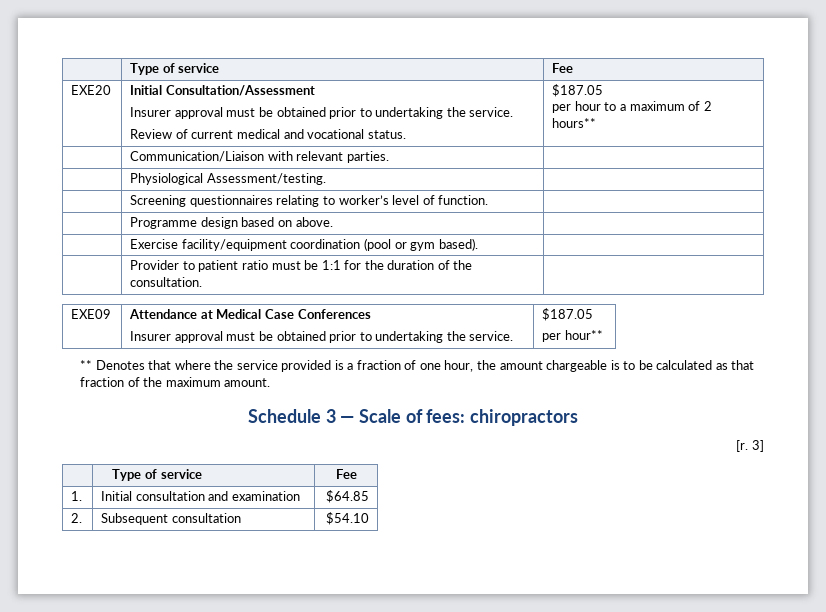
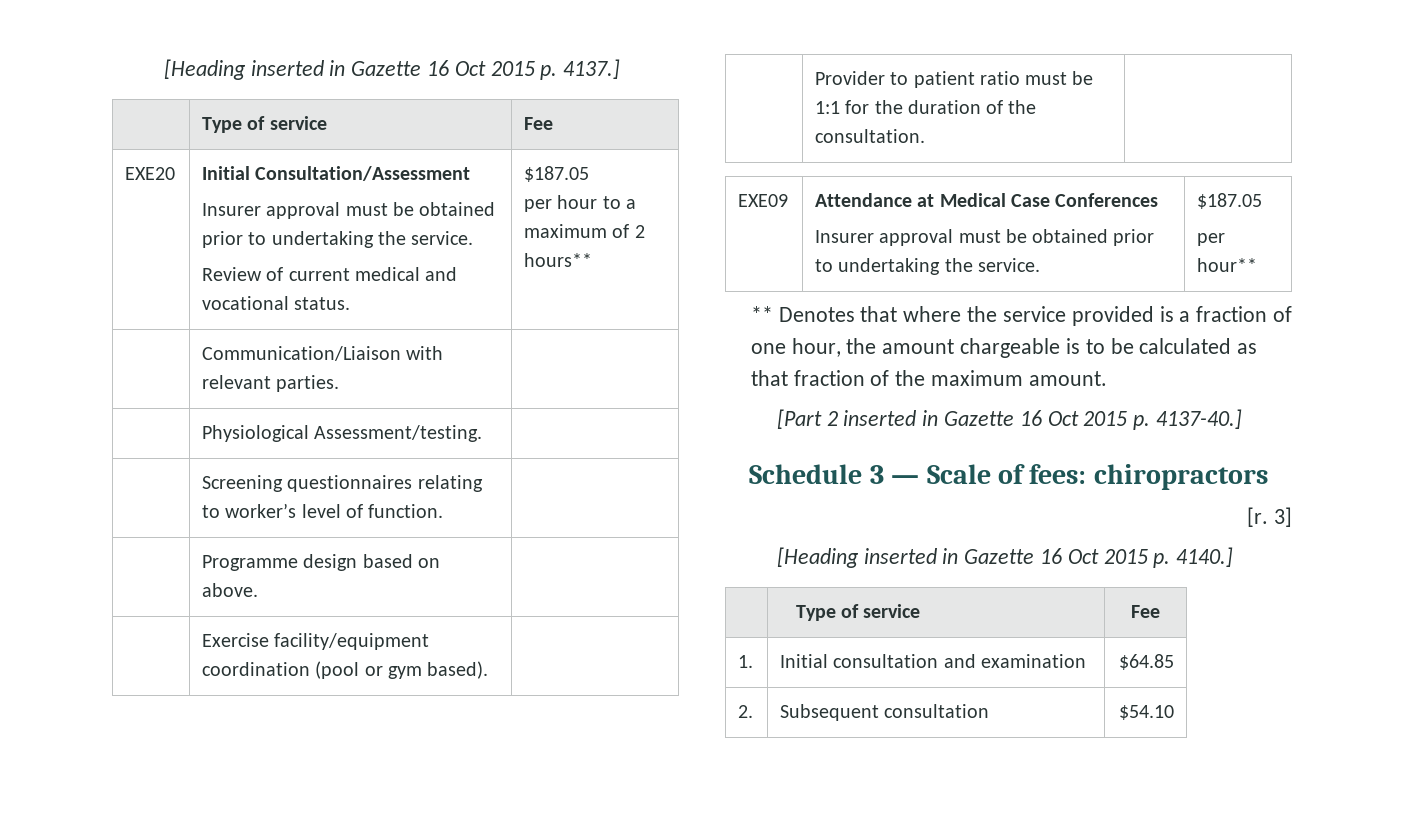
+ [Heading inserted in Gazette 16 Oct 2015 p. 4137.]
+ [Part 2 inserted in Gazette 16 Oct 2015 p. 4137-40.]
+ [Heading inserted in Gazette 16 Oct 2015 p. 4140.]

